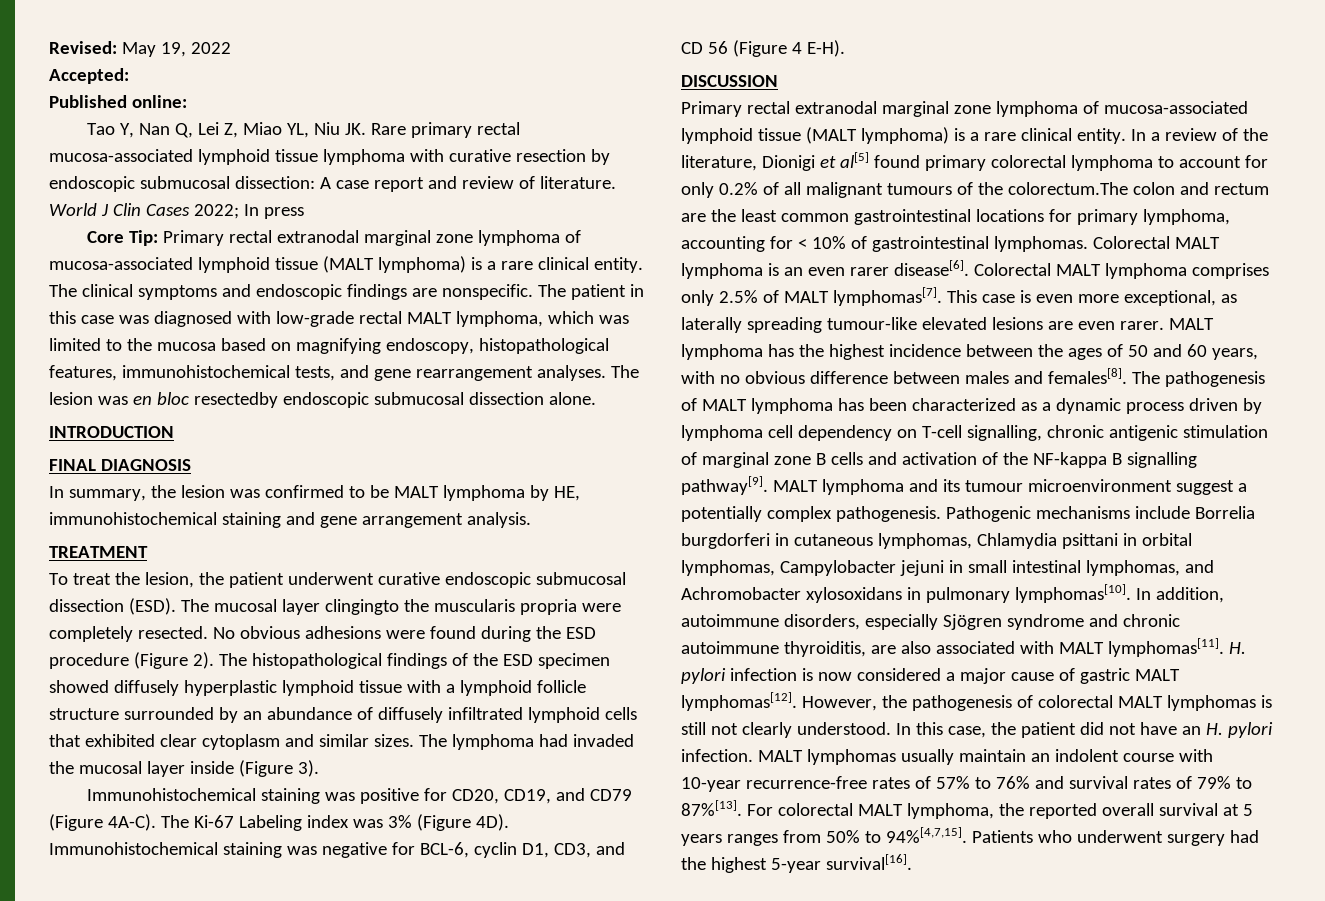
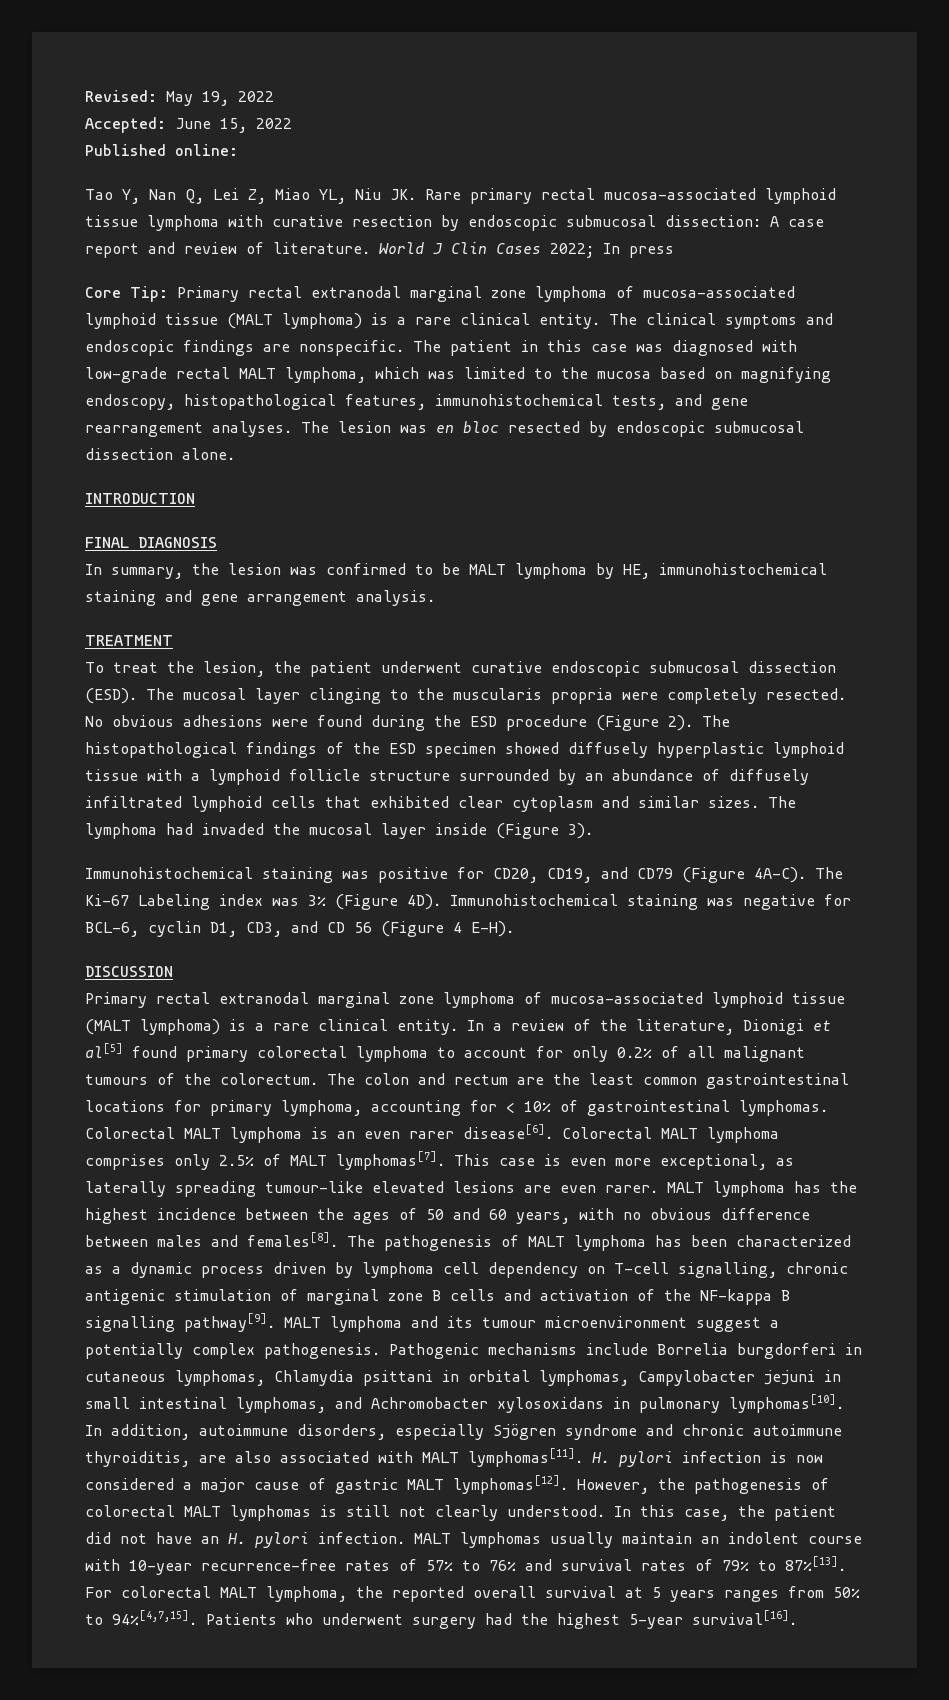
- Accepted:
+ Accepted: June 15, 2022
- The lesion was en bloc resectedby endoscopic submucosal dissection alone.
+ The lesion was en bloc resected by endoscopic submucosal dissection alone.
- The mucosal layer clingingto the muscularis propria were completely resected.
+ The mucosal layer clinging to the muscularis propria were completely resected.
- In a review of the literature, Dionigi et al[5] found primary colorectal lymphoma to account for only 0.2% of all malignant tumours of the colorectum.The colon and rectum are the least common gastrointestinal locations for primary lymphoma, accounting for < 10% of gastrointestinal lymphomas.
+ In a review of the literature, Dionigi et al[5] found primary colorectal lymphoma to account for only 0.2% of all malignant tumours of the colorectum. The colon and rectum are the least common gastrointestinal locations for primary lymphoma, accounting for < 10% of gastrointestinal lymphomas.

